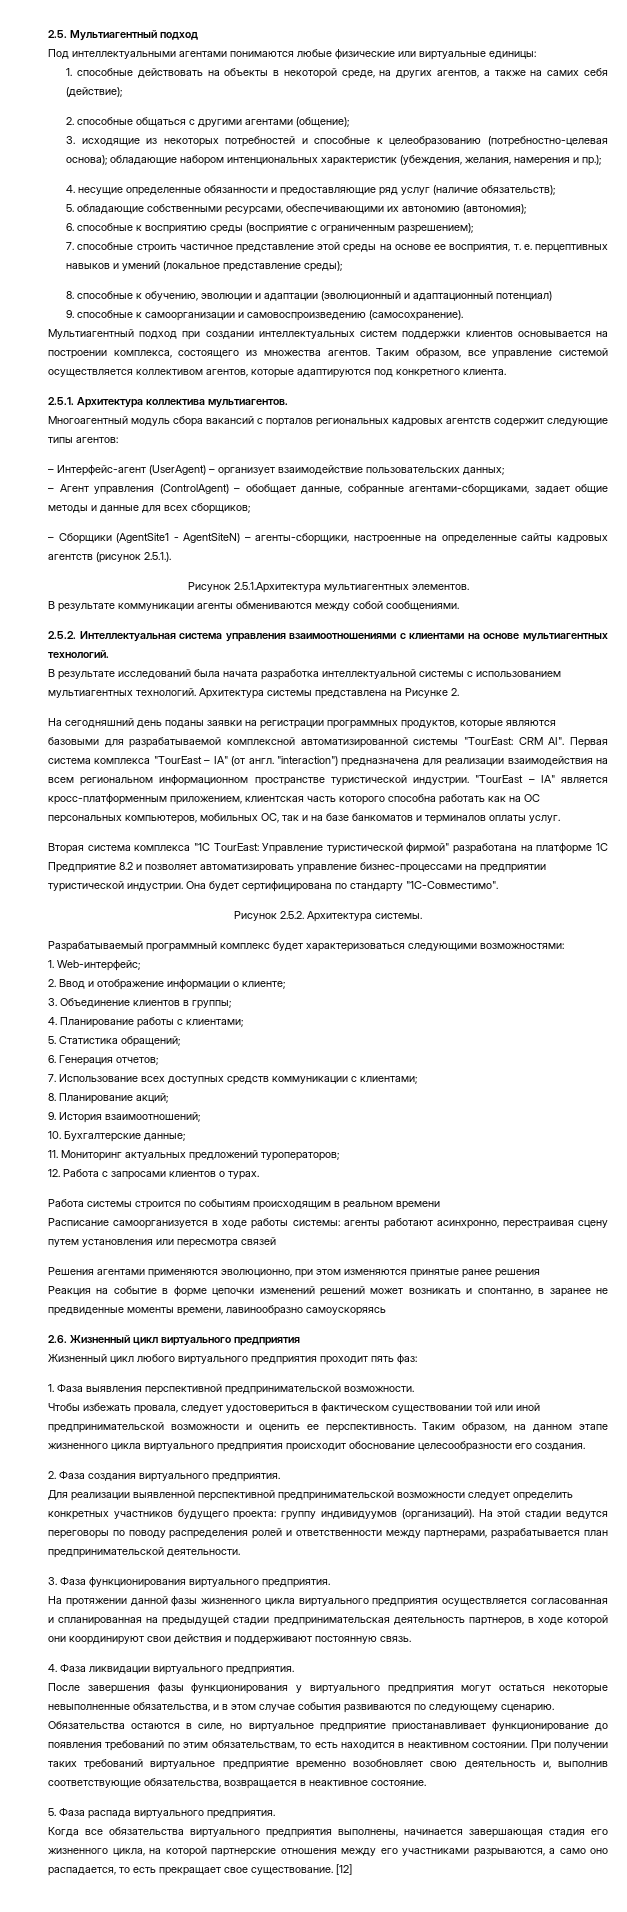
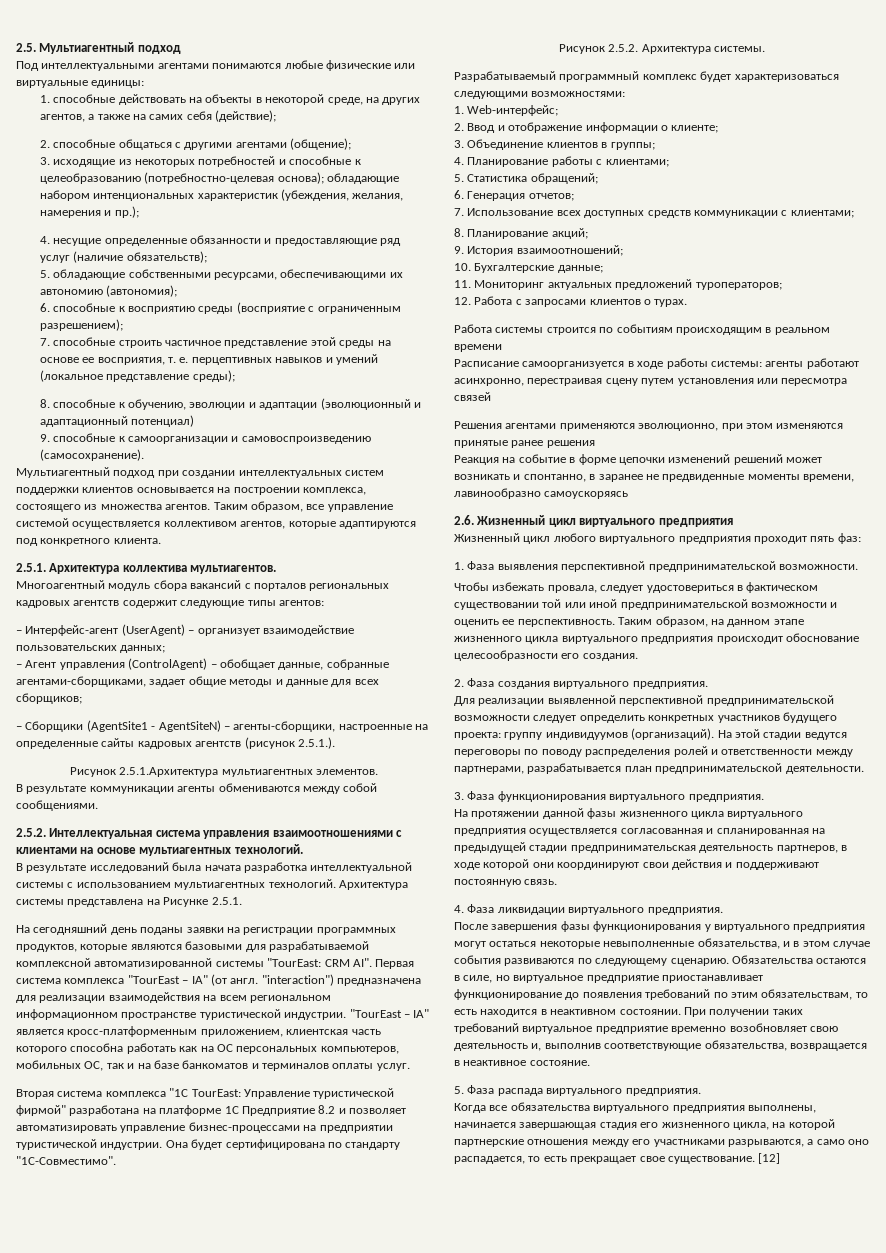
- Архитектура системы представлена на Рисунке 2.
+ Архитектура системы представлена на Рисунке 2.5.1.

